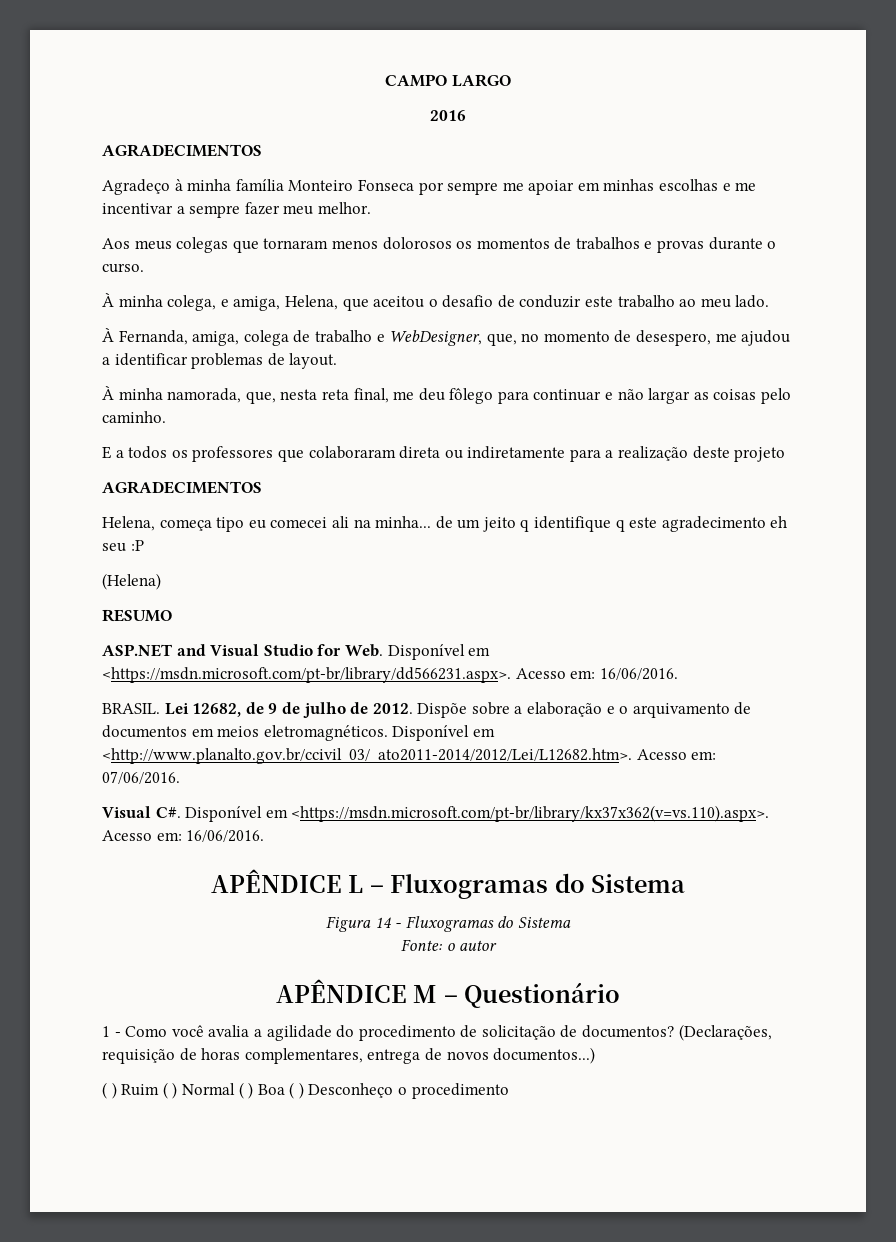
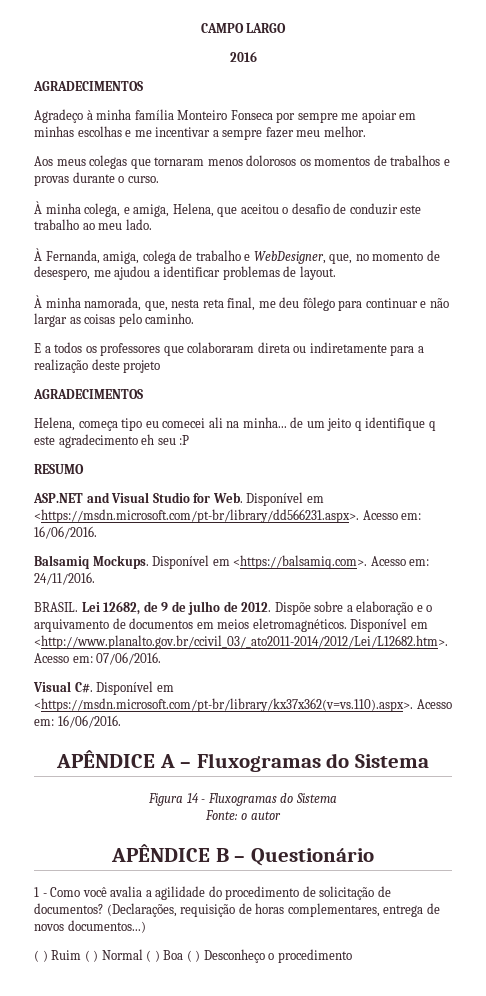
- (Helena)
+ Balsamiq Mockups. Disponível em <https://balsamiq.com>. Acesso em: 24/11/2016.
- APÊNDICE L – Fluxogramas do Sistema
+ APÊNDICE A – Fluxogramas do Sistema
- APÊNDICE M – Questionário
+ APÊNDICE B – Questionário

